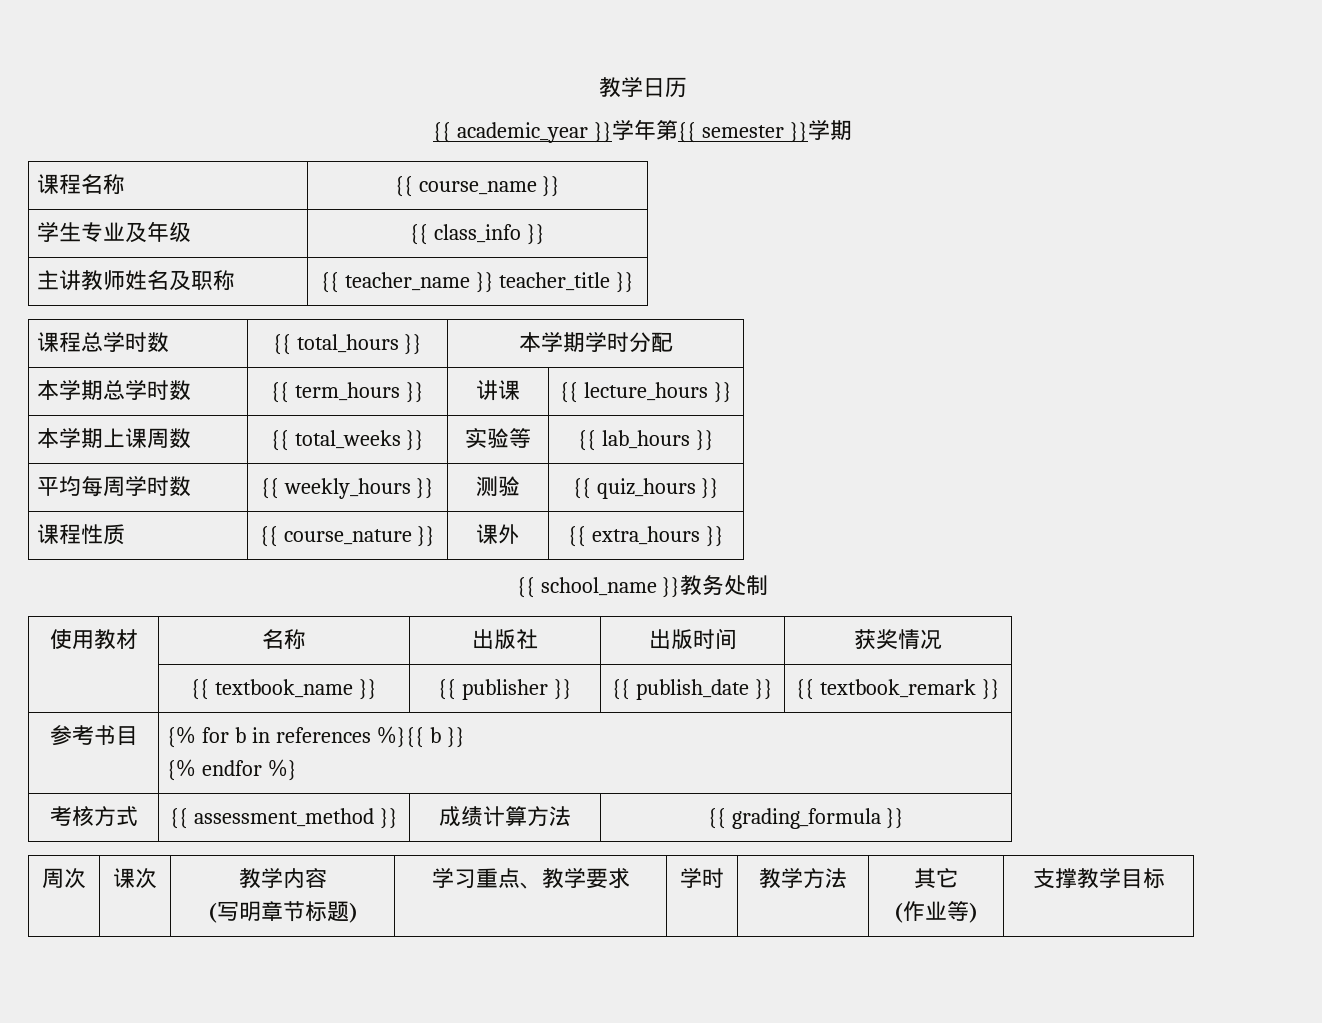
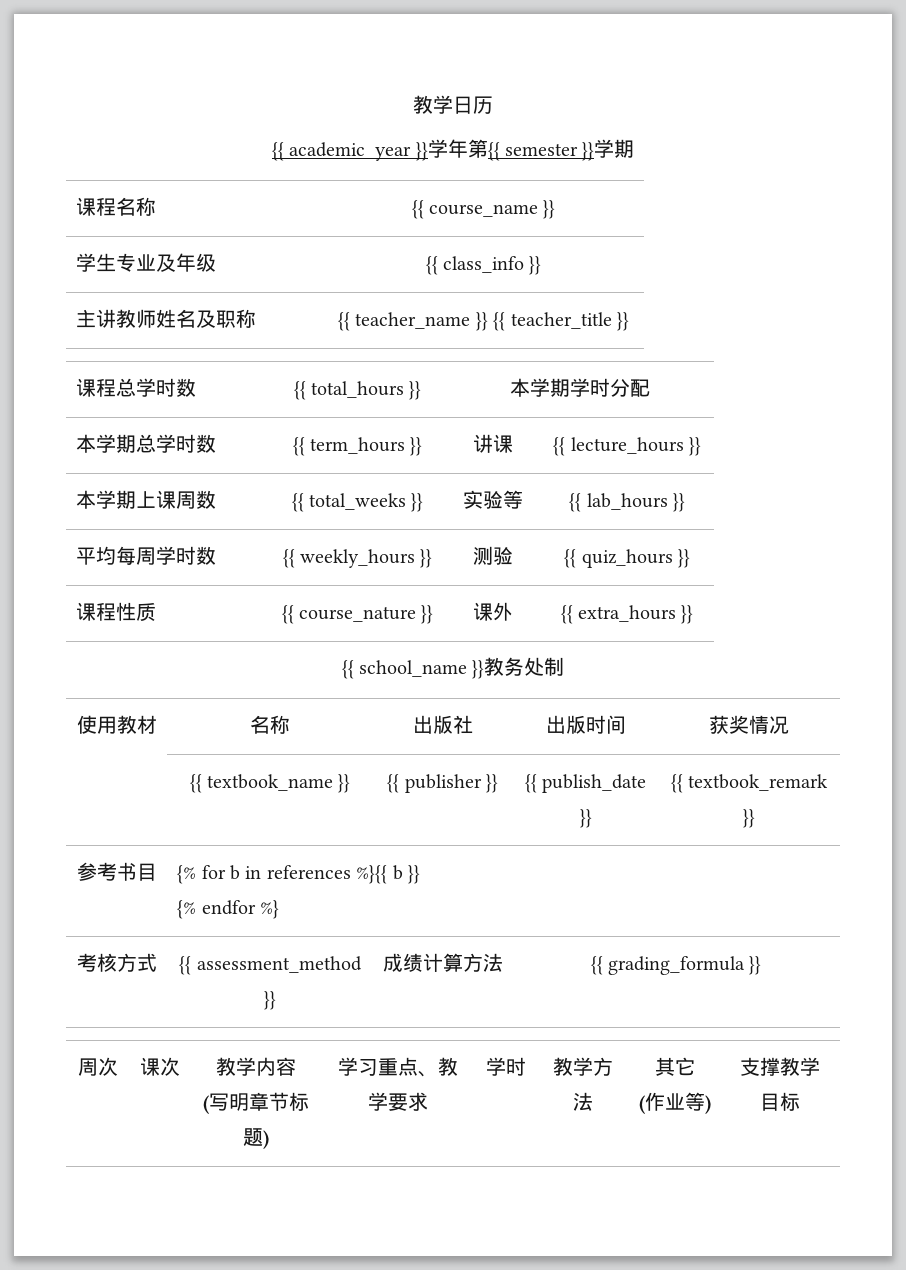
- 主讲教师姓名及职称 | {{ teacher_name }} teacher_title }}
+ 主讲教师姓名及职称 | {{ teacher_name }} {{ teacher_title }}

